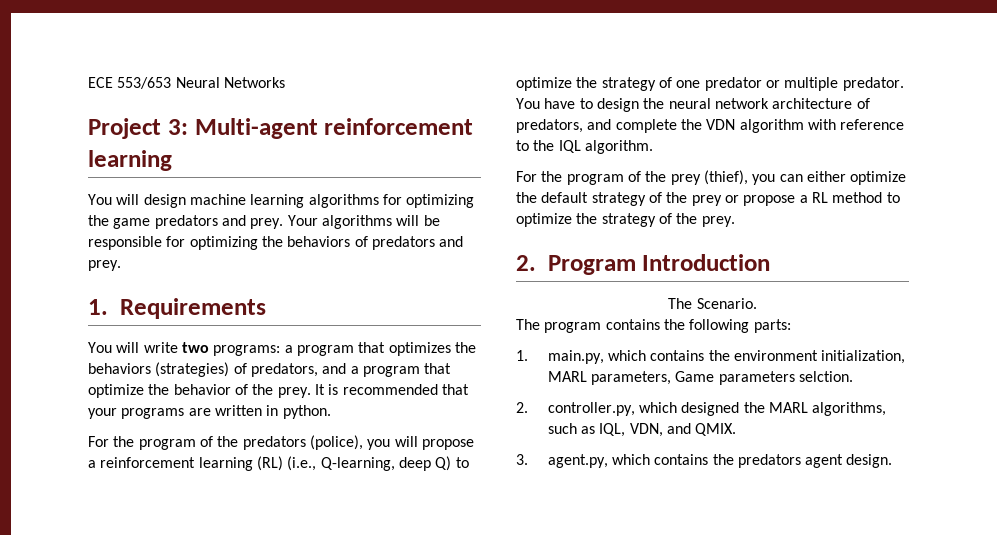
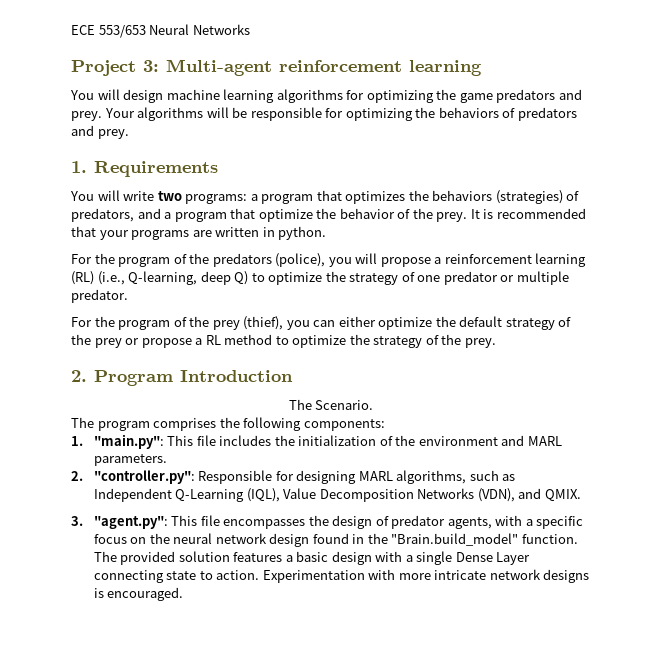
- You have to design the neural network architecture of predators, and complete the VDN algorithm with reference to the IQL algorithm.
- The program contains the following parts:
- 1. main.py, which contains the environment initialization, MARL parameters, Game parameters selction.
- 2. controller.py, which designed the MARL algorithms, such as IQL, VDN, and QMIX.
- 3. agent.py, which contains the predators agent design.
+ The program comprises the following components:
+ 1. "main.py": This file includes the initialization of the environment and MARL parameters.
+ 2. "controller.py": Responsible for designing MARL algorithms, such as Independent Q-Learning (IQL), Value Decomposition Networks (VDN), and QMIX.
+ 3. "agent.py": This file encompasses the design of predator agents, with a specific focus on the neural network design found in the "Brain.build_model" function. The provided solution features a basic design with a single Dense Layer connecting state to action. Experimentation with more intricate network designs is encouraged.

